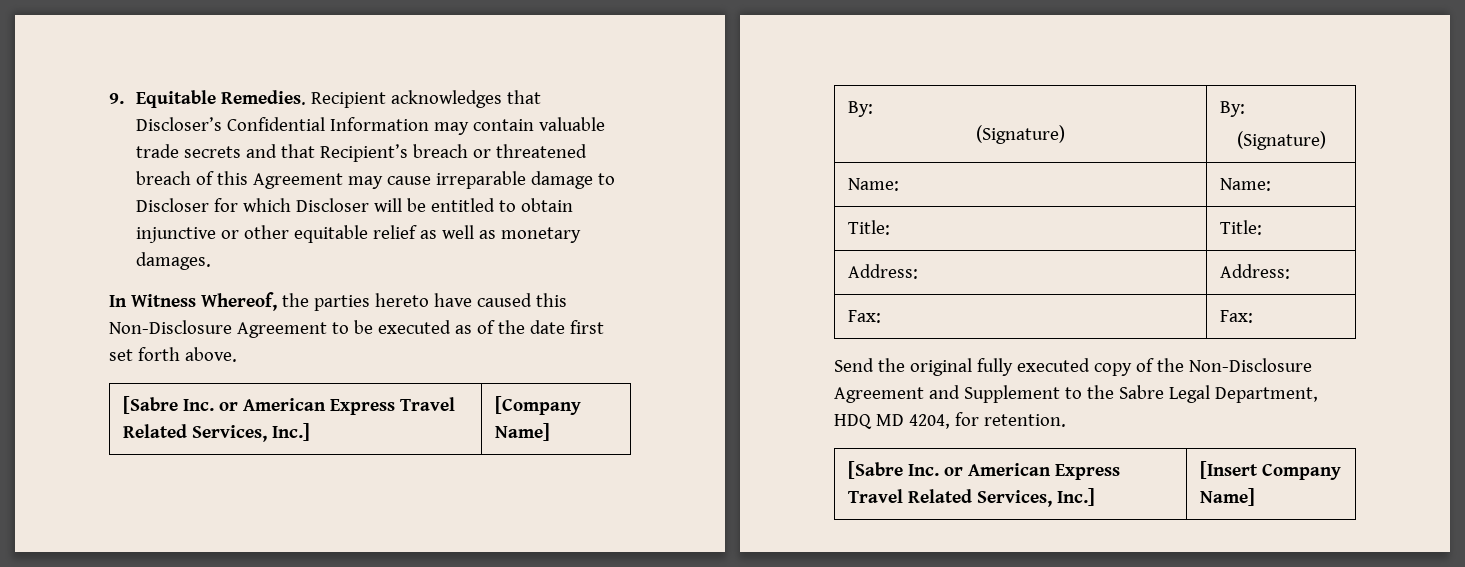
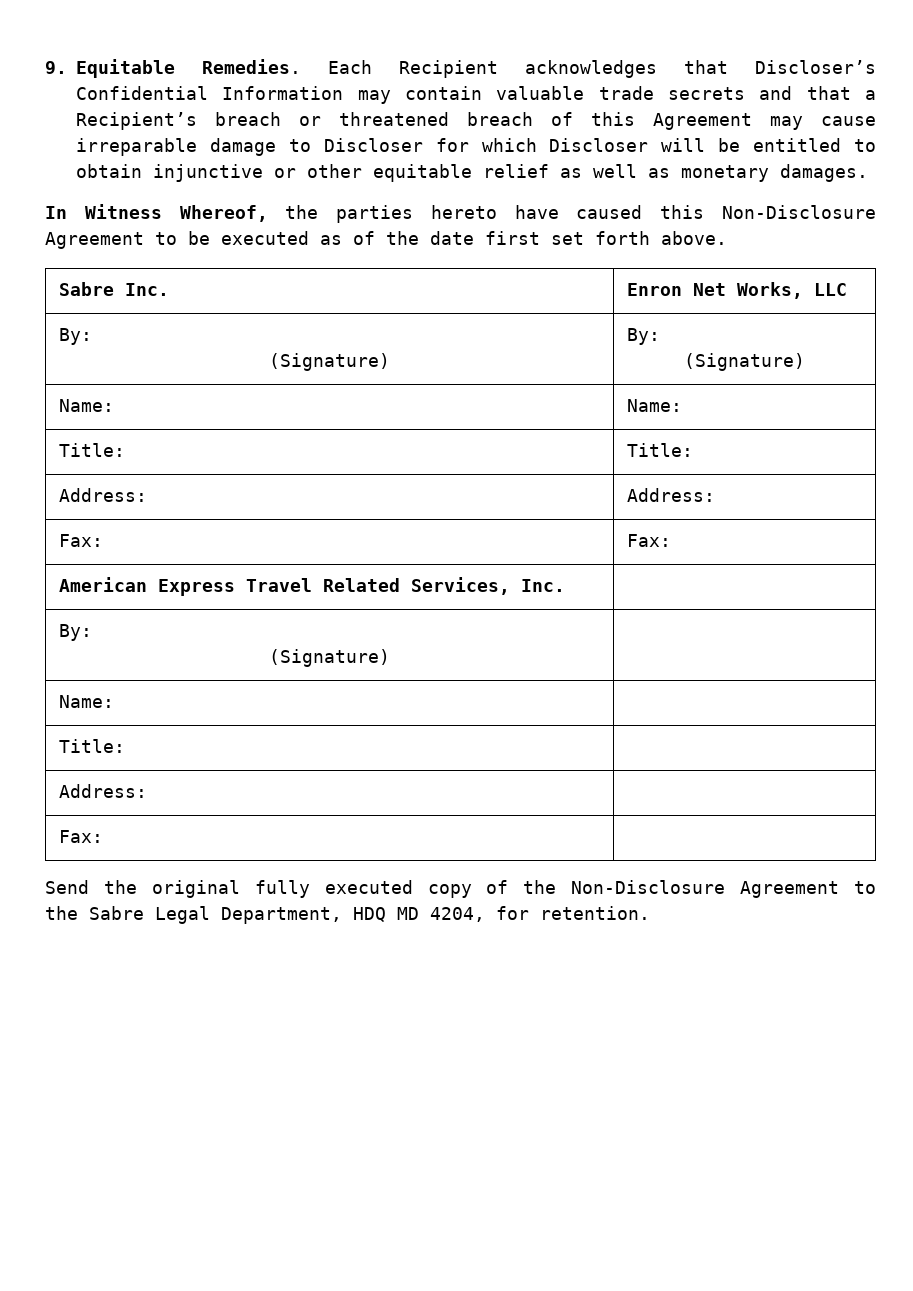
- Recipient acknowledges that Discloser’s Confidential Information may contain valuable trade secrets and that Recipient’s breach or threatened breach of this Agreement may cause irreparable damage to Discloser for which Discloser will be entitled to obtain injunctive or other equitable relief as well as monetary damages.
+ Each Recipient acknowledges that Discloser’s Confidential Information may contain valuable trade secrets and that a Recipient’s breach or threatened breach of this Agreement may cause irreparable damage to Discloser for which Discloser will be entitled to obtain injunctive or other equitable relief as well as monetary damages.
- [Sabre Inc. or American Express Travel Related Services, Inc.] | [Company Name]
+ Sabre Inc. | Enron Net Works, LLC
+ American Express Travel Related Services, Inc. |
+ By:
+ (Signature) |
+ Name: |
+ Title: |
+ Address: |
+ Fax: |
- Send the original fully executed copy of the Non-Disclosure Agreement and Supplement to the Sabre Legal Department, HDQ MD 4204, for retention.
+ Send the original fully executed copy of the Non-Disclosure Agreement to the Sabre Legal Department, HDQ MD 4204, for retention.
- [Sabre Inc. or American Express Travel Related Services, Inc.] | [Insert Company Name]

